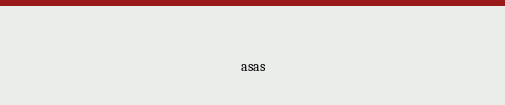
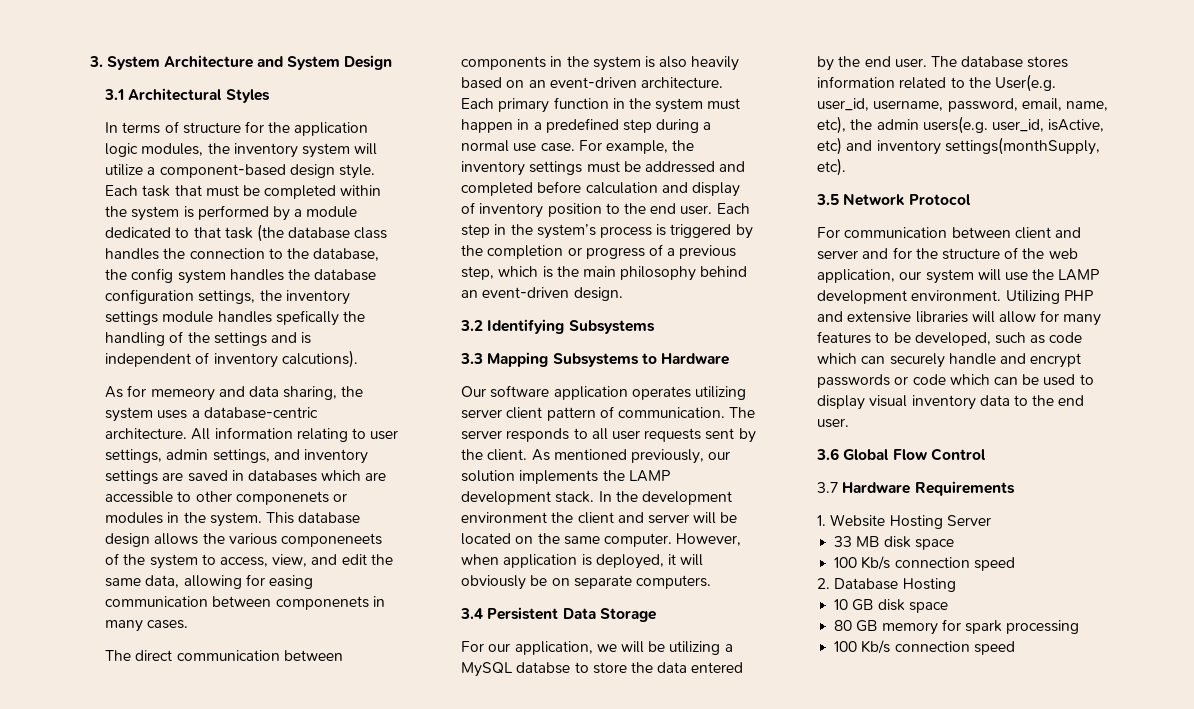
- asas
+ 3. System Architecture and System Design
+ 3.1 Architectural Styles
+ In terms of structure for the application logic modules, the inventory system will utilize a component-based design style. Each task that must be completed within the system is performed by a module dedicated to that task (the database class handles the connection to the database, the config system handles the database configuration settings, the inventory settings module handles spefically the handling of the settings and is independent of inventory calcutions).
+ As for memeory and data sharing, the system uses a database-centric architecture. All information relating to user settings, admin settings, and inventory settings are saved in databases which are accessible to other componenets or modules in the system. This database design allows the various componeneets of the system to access, view, and edit the same data, allowing for easing communication between componenets in many cases.
+ The direct communication between components in the system is also heavily based on an event-driven architecture. Each primary function in the system must happen in a predefined step during a normal use case. For example, the inventory settings must be addressed and completed before calculation and display of inventory position to the end user. Each step in the system’s process is triggered by the completion or progress of a previous step, which is the main philosophy behind an event-driven design.
+ 3.2 Identifying Subsystems
+ 3.3 Mapping Subsystems to Hardware
+ Our software application operates utilizing server client pattern of communication. The server responds to all user requests sent by the client. As mentioned previously, our solution implements the LAMP development stack. In the development environment the client and server will be located on the same computer. However, when application is deployed, it will obviously be on separate computers.
+ 3.4 Persistent Data Storage
+ For our application, we will be utilizing a MySQL databse to store the data entered by the end user. The database stores information related to the User(e.g. user_id, username, password, email, name, etc), the admin users(e.g. user_id, isActive, etc) and inventory settings(monthSupply, etc).
+ 3.5 Network Protocol
+ For communication between client and server and for the structure of the web application, our system will use the LAMP development environment. Utilizing PHP and extensive libraries will allow for many features to be developed, such as code which can securely handle and encrypt passwords or code which can be used to display visual inventory data to the end user.
+ 3.6 Global Flow Control
+ 3.7 Hardware Requirements
+ 1. Website Hosting Server
+ 33 MB disk space
+ 100 Kb/s connection speed
+ 2. Database Hosting
+ 10 GB disk space
+ 80 GB memory for spark processing
+ 100 Kb/s connection speed

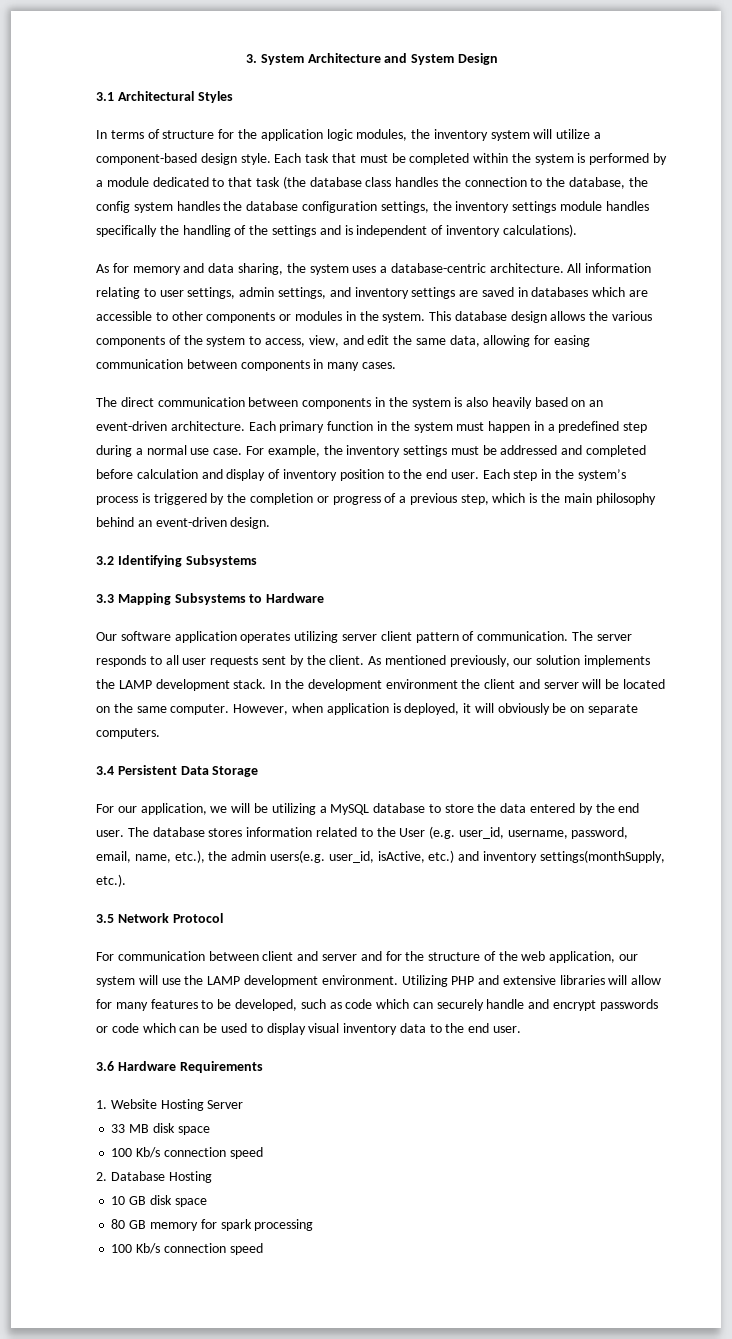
- Each task that must be completed within the system is performed by a module dedicated to that task (the database class handles the connection to the database, the config system handles the database configuration settings, the inventory settings module handles spefically the handling of the settings and is independent of inventory calcutions).
+ Each task that must be completed within the system is performed by a module dedicated to that task (the database class handles the connection to the database, the config system handles the database configuration settings, the inventory settings module handles specifically the handling of the settings and is independent of inventory calculations).
- As for memeory and data sharing, the system uses a database-centric architecture.
+ As for memory and data sharing, the system uses a database-centric architecture.
- All information relating to user settings, admin settings, and inventory settings are saved in databases which are accessible to other componenets or modules in the system.
+ All information relating to user settings, admin settings, and inventory settings are saved in databases which are accessible to other components or modules in the system.
- This database design allows the various componeneets of the system to access, view, and edit the same data, allowing for easing communication between componenets in many cases.
+ This database design allows the various components of the system to access, view, and edit the same data, allowing for easing communication between components in many cases.
- For our application, we will be utilizing a MySQL databse to store the data entered by the end user.
+ For our application, we will be utilizing a MySQL database to store the data entered by the end user.
- The database stores information related to the User(e.g. user_id, username, password, email, name, etc), the admin users(e.g. user_id, isActive, etc) and inventory settings(monthSupply, etc).
+ The database stores information related to the User (e.g. user_id, username, password, email, name, etc.), the admin users(e.g. user_id, isActive, etc.) and inventory settings(monthSupply, etc.).
- 3.6 Global Flow Control
- 3.7 Hardware Requirements
+ 3.6 Hardware Requirements

